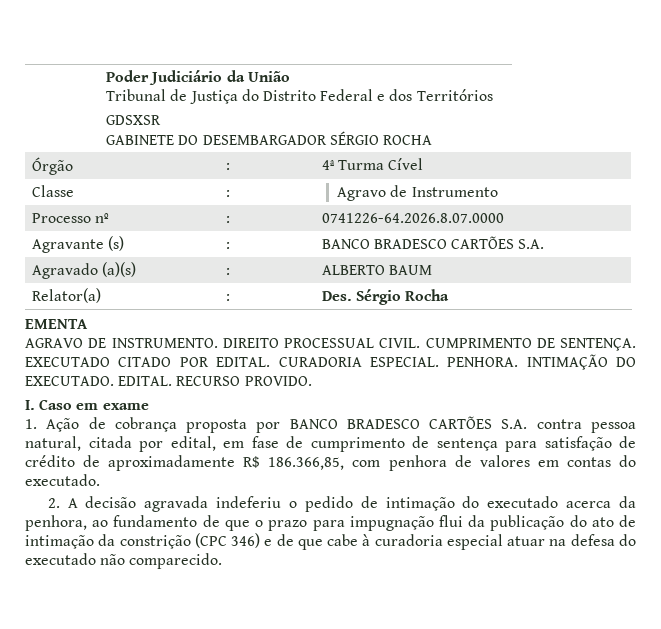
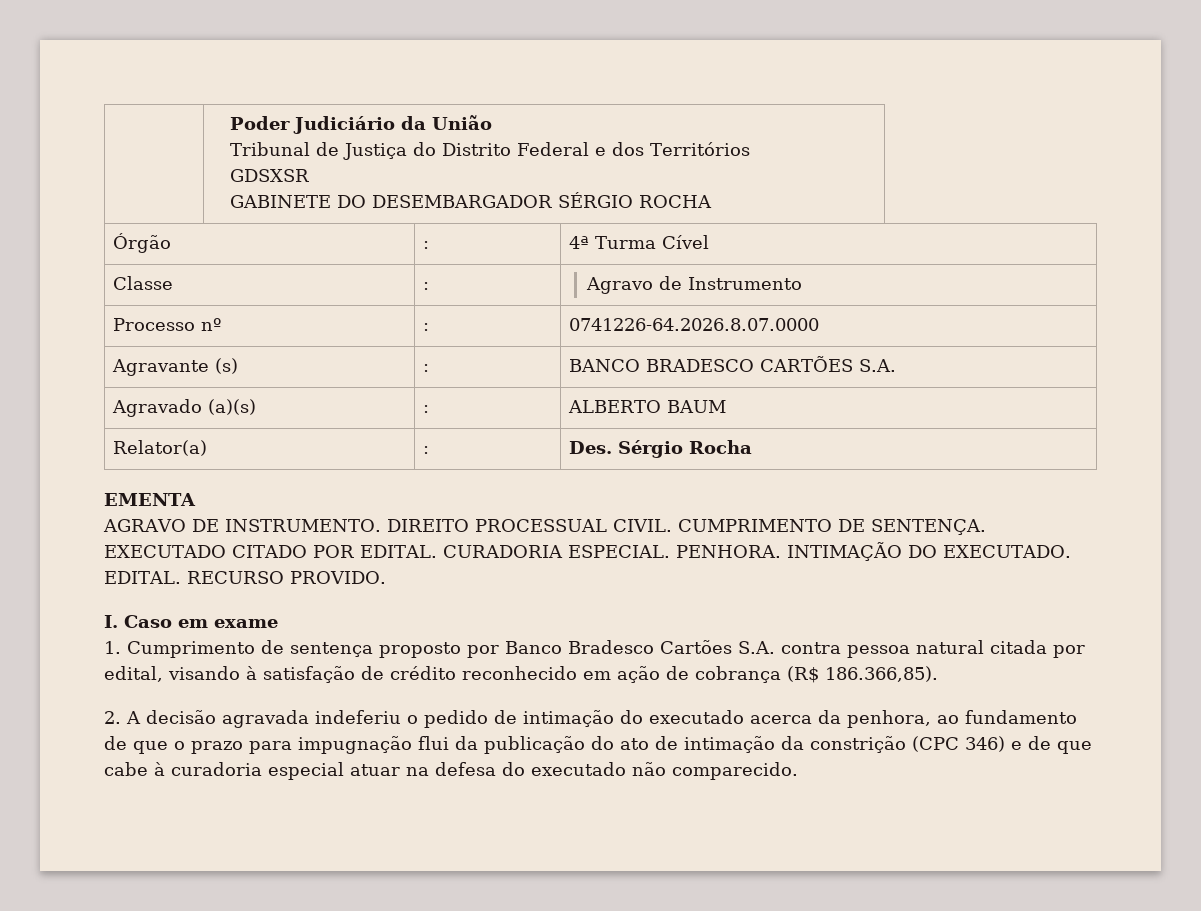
- 1. Ação de cobrança proposta por BANCO BRADESCO CARTÕES S.A. contra pessoa natural, citada por edital, em fase de cumprimento de sentença para satisfação de crédito de aproximadamente R$ 186.366,85, com penhora de valores em contas do executado.
+ 1. Cumprimento de sentença proposto por Banco Bradesco Cartões S.A. contra pessoa natural citada por edital, visando à satisfação de crédito reconhecido em ação de cobrança (R$ 186.366,85).

